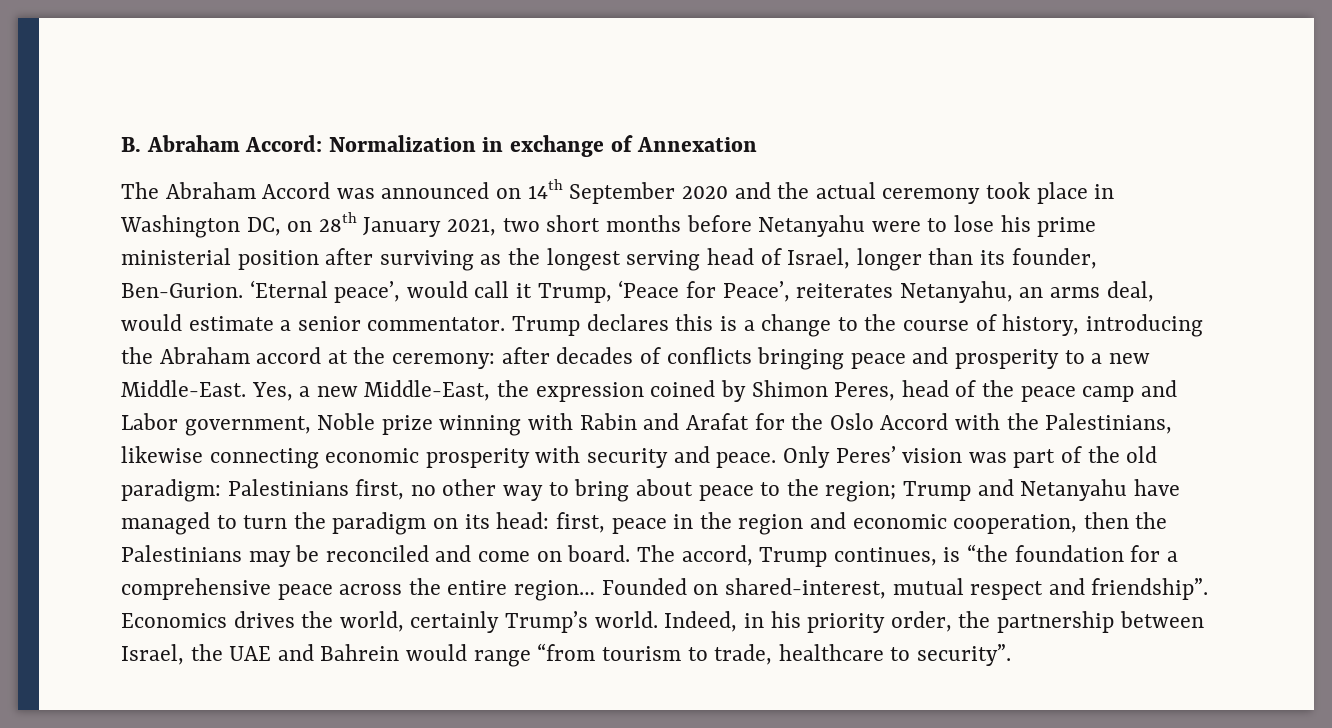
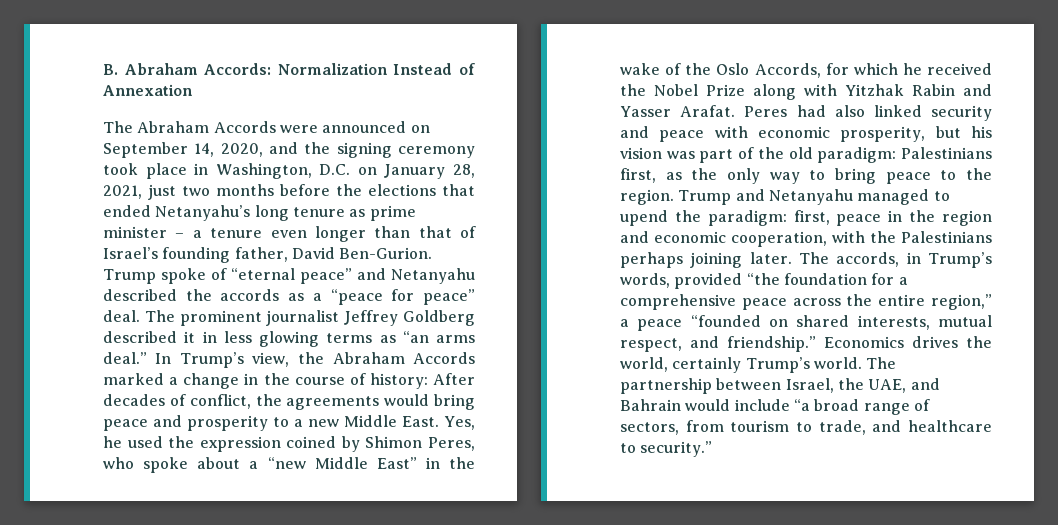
- B. Abraham Accord: Normalization in exchange of Annexation
+ B. Abraham Accords: Normalization Instead of Annexation
- The Abraham Accord was announced on 14th September 2020 and the actual ceremony took place in Washington DC, on 28th January 2021, two short months before Netanyahu were to lose his prime ministerial position after surviving as the longest serving head of Israel, longer than its founder, Ben-Gurion. ‘Eternal peace’, would call it Trump, ‘Peace for Peace’, reiterates Netanyahu, an arms deal, would estimate a senior commentator. Trump declares this is a change to the course of history, introducing the Abraham accord at the ceremony: after decades of conflicts bringing peace and prosperity to a new Middle-East. Yes, a new Middle-East, the expression coined by Shimon Peres, head of the peace camp and Labor government, Noble prize winning with Rabin and Arafat for the Oslo Accord with the Palestinians, likewise connecting economic prosperity with security and peace. Only Peres’ vision was part of the old paradigm:
+ The Abraham Accords were announced on September 14, 2020, and the signing ceremony took place in Washington, D.C. on January 28, 2021, just two months before the elections that ended Netanyahu’s long tenure as prime minister – a tenure even longer than that of Israel’s founding father, David Ben-Gurion. Trump spoke of “eternal peace” and Netanyahu described the accords as a “peace for peace” deal. The prominent journalist Jeffrey Goldberg described it in less glowing terms as “an arms deal.” In Trump’s view, the Abraham Accords marked a change in the course of history: After decades of conflict, the agreements would bring peace and prosperity to a new Middle East. Yes, he used the expression coined by Shimon Peres, who spoke about a “new Middle East” in the wake of the Oslo Accords, for which he received the Nobel Prize along with Yitzhak Rabin and Yasser Arafat. Peres had also linked security and peace with economic prosperity, but his vision was part of the old paradigm:
- Palestinians first, no other way to bring about peace to the region;
+ Palestinians first, as the only way to bring peace to the region.
- Trump and Netanyahu have managed to turn the paradigm on its head:
+ Trump and Netanyahu managed to upend the paradigm:
- first, peace in the region and economic cooperation, then the Palestinians may be reconciled and come on board. The accord, Trump continues, is “the foundation for a comprehensive peace across the entire region… Founded on shared-interest, mutual respect and friendship”.
+ first, peace in the region and economic cooperation, with the Palestinians perhaps joining later. The accords, in Trump’s words, provided “the foundation for a comprehensive peace across the entire region,” a peace “founded on shared interests, mutual respect, and friendship.”
- Indeed, in his priority order, the partnership between Israel, the UAE and Bahrein would range “from tourism to trade, healthcare to security”.
+ The partnership between Israel, the UAE, and Bahrain would include “a broad range of sectors, from tourism to trade, and healthcare to security.”

